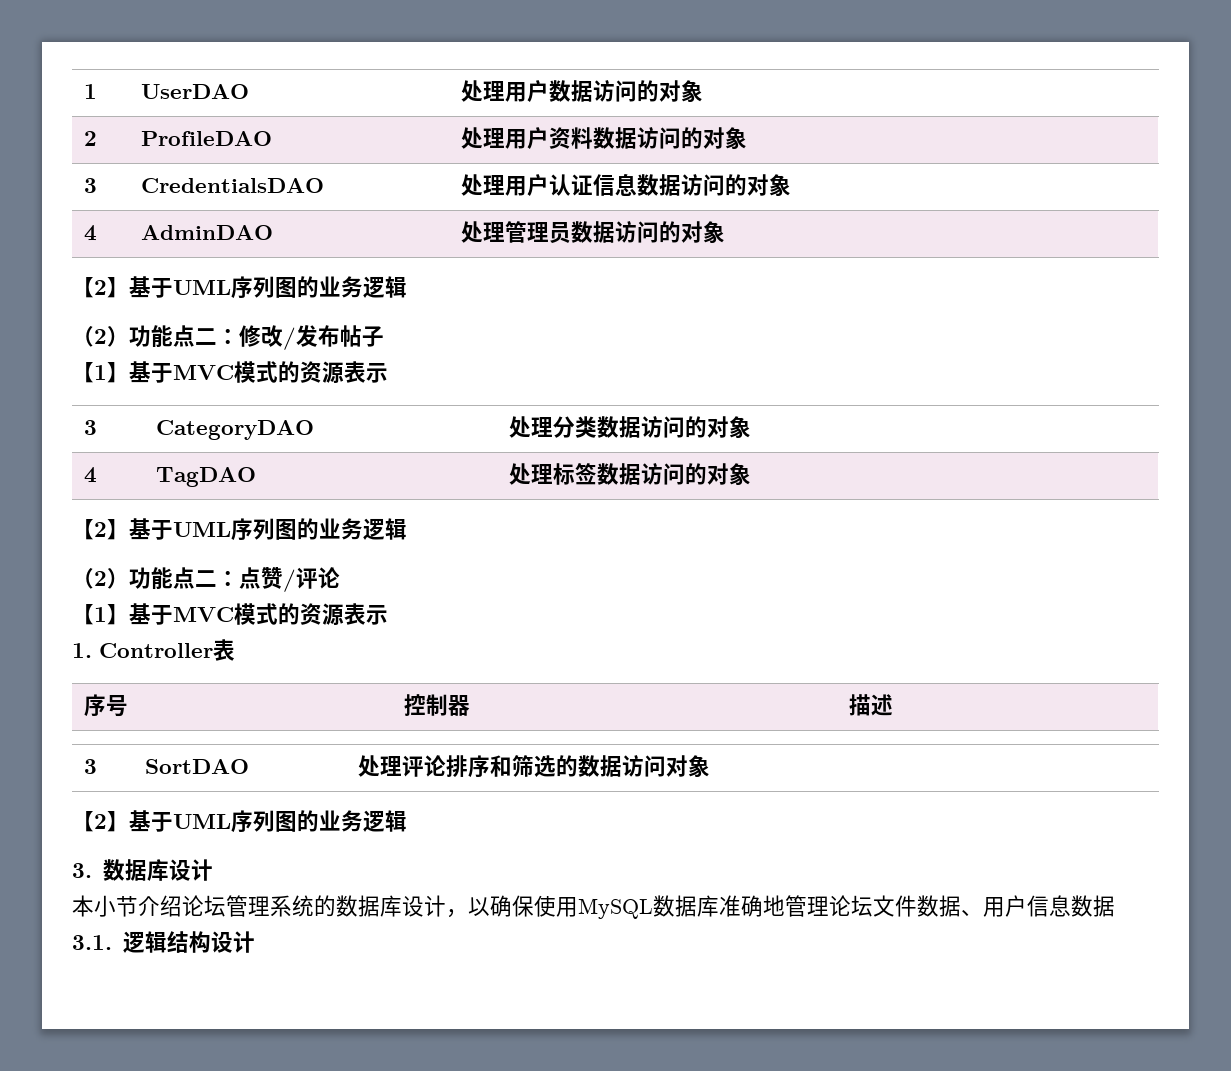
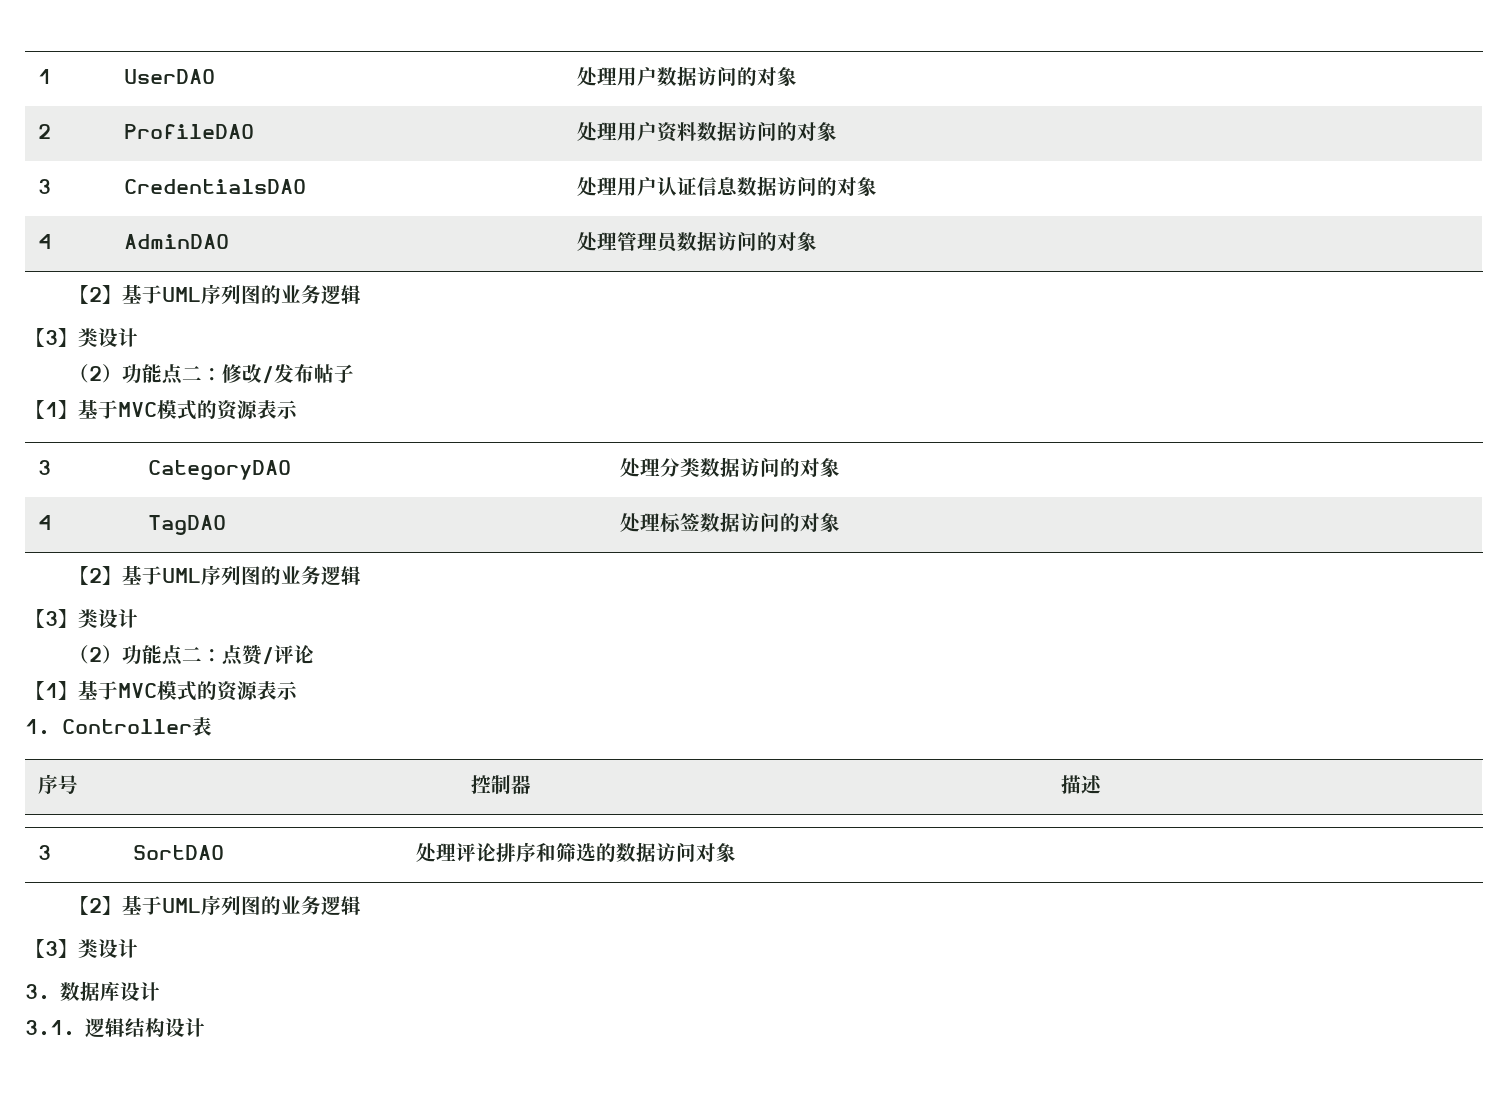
  4 | AdminDAO | 处理管理员数据访问的对象
  【2】基于UML序列图的业务逻辑
+ 【3】类设计
  4 | TagDAO | 处理标签数据访问的对象
  【2】基于UML序列图的业务逻辑
+ 【3】类设计
  3 | SortDAO | 处理评论排序和筛选的数据访问对象
  【2】基于UML序列图的业务逻辑
+ 【3】类设计
- 本小节介绍论坛管理系统的数据库设计，以确保使用MySQL数据库准确地管理论坛文件数据、用户信息数据

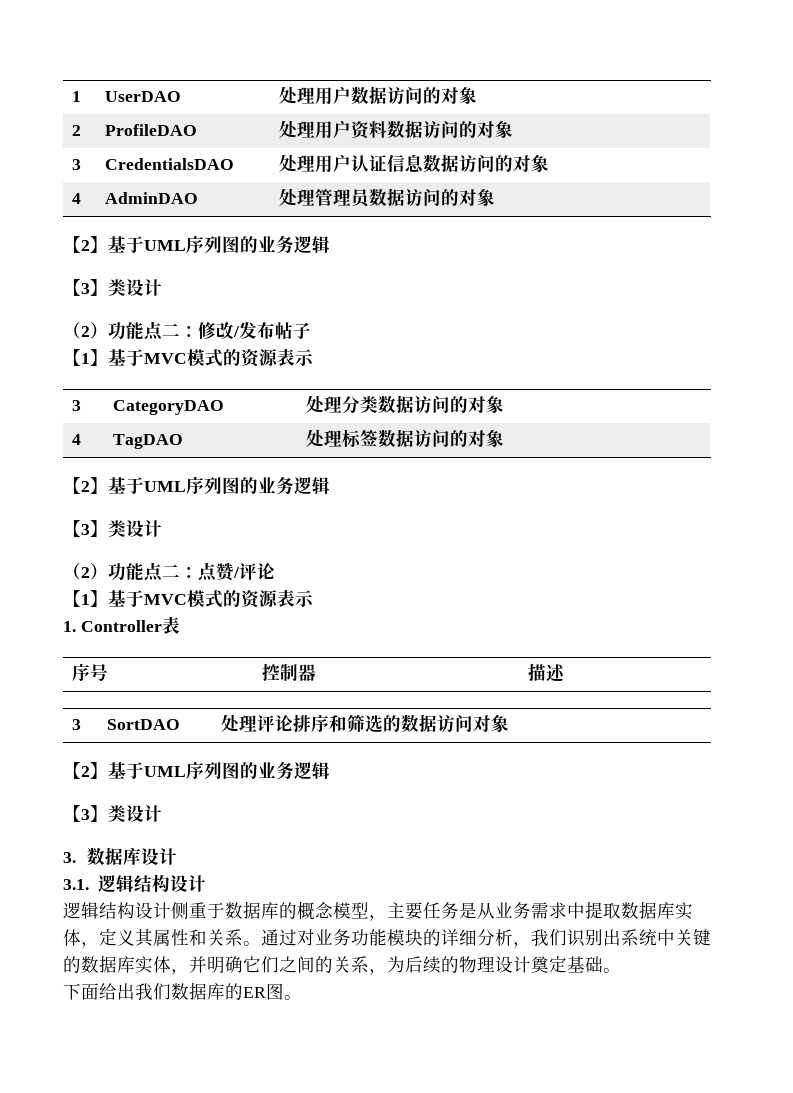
+ 逻辑结构设计侧重于数据库的概念模型，主要任务是从业务需求中提取数据库实体，定义其属性和关系。通过对业务功能模块的详细分析，我们识别出系统中关键的数据库实体，并明确它们之间的关系，为后续的物理设计奠定基础。
+ 下面给出我们数据库的ER图。

